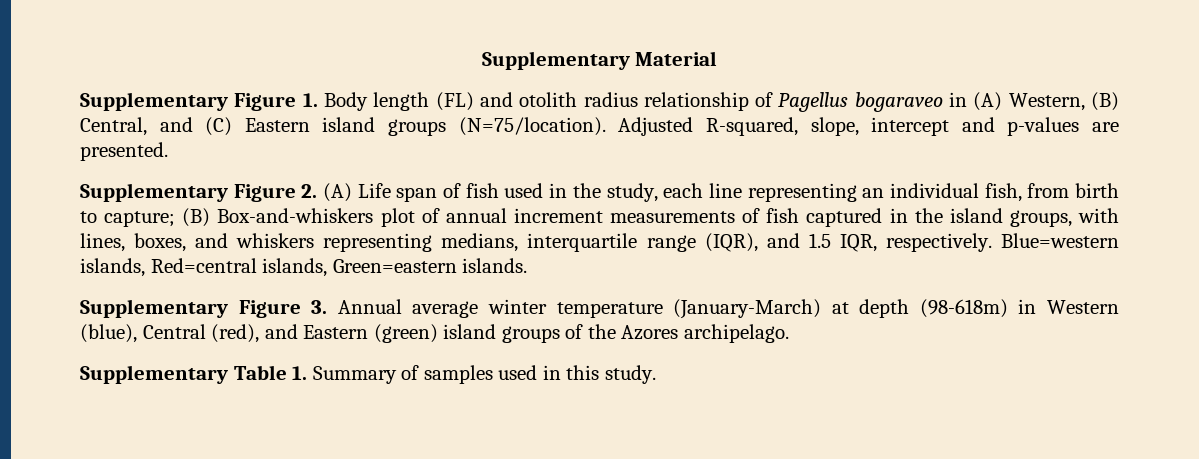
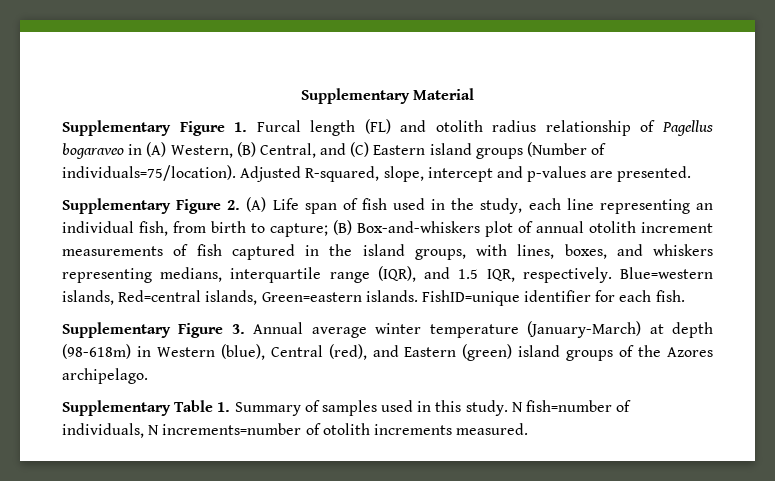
- Supplementary Figure 1. Body length (FL) and otolith radius relationship of Pagellus bogaraveo in (A) Western, (B) Central, and (C) Eastern island groups (N=75/location).
+ Supplementary Figure 1. Furcal length (FL) and otolith radius relationship of Pagellus bogaraveo in (A) Western, (B) Central, and (C) Eastern island groups (Number of individuals=75/location).
- Supplementary Figure 2. (A) Life span of fish used in the study, each line representing an individual fish, from birth to capture; (B) Box-and-whiskers plot of annual increment measurements of fish captured in the island groups, with lines, boxes, and whiskers representing medians, interquartile range (IQR), and 1.5 IQR, respectively.
+ Supplementary Figure 2. (A) Life span of fish used in the study, each line representing an individual fish, from birth to capture; (B) Box-and-whiskers plot of annual otolith increment measurements of fish captured in the island groups, with lines, boxes, and whiskers representing medians, interquartile range (IQR), and 1.5 IQR, respectively.
+ FishID=unique identifier for each fish.
+ N fish=number of individuals, N increments=number of otolith increments measured.

